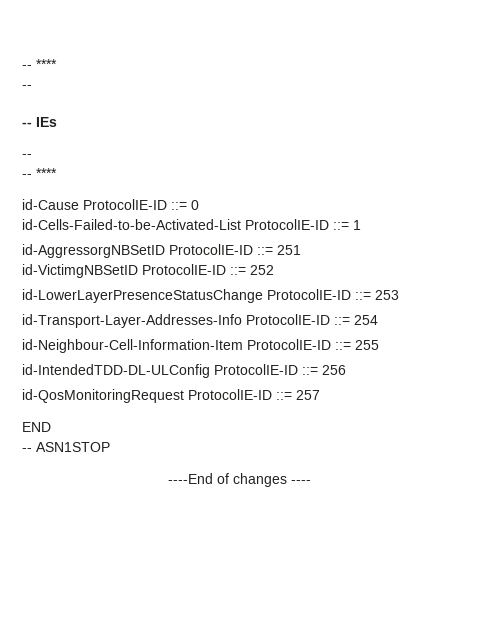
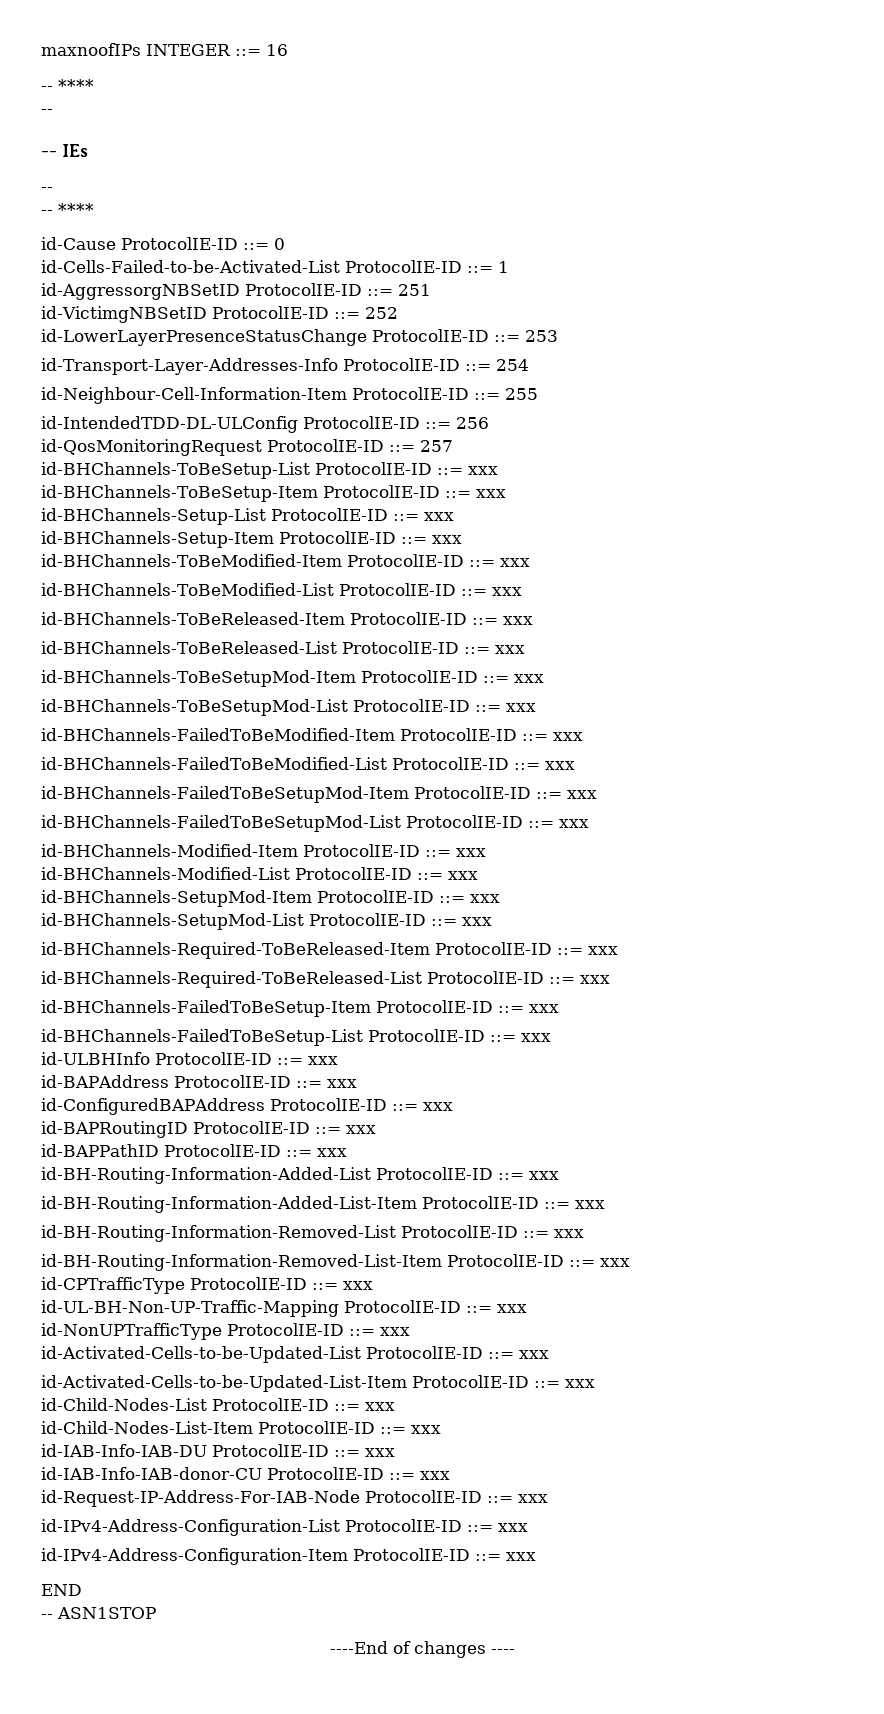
+ maxnoofIPs INTEGER ::= 16
+ id-BHChannels-ToBeSetup-List ProtocolIE-ID ::= xxx
+ id-BHChannels-ToBeSetup-Item ProtocolIE-ID ::= xxx
+ id-BHChannels-Setup-List ProtocolIE-ID ::= xxx
+ id-BHChannels-Setup-Item ProtocolIE-ID ::= xxx
+ id-BHChannels-ToBeModified-Item ProtocolIE-ID ::= xxx
+ id-BHChannels-ToBeModified-List ProtocolIE-ID ::= xxx
+ id-BHChannels-ToBeReleased-Item ProtocolIE-ID ::= xxx
+ id-BHChannels-ToBeReleased-List ProtocolIE-ID ::= xxx
+ id-BHChannels-ToBeSetupMod-Item ProtocolIE-ID ::= xxx
+ id-BHChannels-ToBeSetupMod-List ProtocolIE-ID ::= xxx
+ id-BHChannels-FailedToBeModified-Item ProtocolIE-ID ::= xxx
+ id-BHChannels-FailedToBeModified-List ProtocolIE-ID ::= xxx
+ id-BHChannels-FailedToBeSetupMod-Item ProtocolIE-ID ::= xxx
+ id-BHChannels-FailedToBeSetupMod-List ProtocolIE-ID ::= xxx
+ id-BHChannels-Modified-Item ProtocolIE-ID ::= xxx
+ id-BHChannels-Modified-List ProtocolIE-ID ::= xxx
+ id-BHChannels-SetupMod-Item ProtocolIE-ID ::= xxx
+ id-BHChannels-SetupMod-List ProtocolIE-ID ::= xxx
+ id-BHChannels-Required-ToBeReleased-Item ProtocolIE-ID ::= xxx
+ id-BHChannels-Required-ToBeReleased-List ProtocolIE-ID ::= xxx
+ id-BHChannels-FailedToBeSetup-Item ProtocolIE-ID ::= xxx
+ id-BHChannels-FailedToBeSetup-List ProtocolIE-ID ::= xxx
+ id-ULBHInfo ProtocolIE-ID ::= xxx
+ id-BAPAddress ProtocolIE-ID ::= xxx
+ id-ConfiguredBAPAddress ProtocolIE-ID ::= xxx
+ id-BAPRoutingID ProtocolIE-ID ::= xxx
+ id-BAPPathID ProtocolIE-ID ::= xxx
+ id-BH-Routing-Information-Added-List ProtocolIE-ID ::= xxx
+ id-BH-Routing-Information-Added-List-Item ProtocolIE-ID ::= xxx
+ id-BH-Routing-Information-Removed-List ProtocolIE-ID ::= xxx
+ id-BH-Routing-Information-Removed-List-Item ProtocolIE-ID ::= xxx
+ id-CPTrafficType ProtocolIE-ID ::= xxx
+ id-UL-BH-Non-UP-Traffic-Mapping ProtocolIE-ID ::= xxx
+ id-NonUPTrafficType ProtocolIE-ID ::= xxx
+ id-Activated-Cells-to-be-Updated-List ProtocolIE-ID ::= xxx
+ id-Activated-Cells-to-be-Updated-List-Item ProtocolIE-ID ::= xxx
+ id-Child-Nodes-List ProtocolIE-ID ::= xxx
+ id-Child-Nodes-List-Item ProtocolIE-ID ::= xxx
+ id-IAB-Info-IAB-DU ProtocolIE-ID ::= xxx
+ id-IAB-Info-IAB-donor-CU ProtocolIE-ID ::= xxx
+ id-Request-IP-Address-For-IAB-Node ProtocolIE-ID ::= xxx
+ id-IPv4-Address-Configuration-List ProtocolIE-ID ::= xxx
+ id-IPv4-Address-Configuration-Item ProtocolIE-ID ::= xxx

